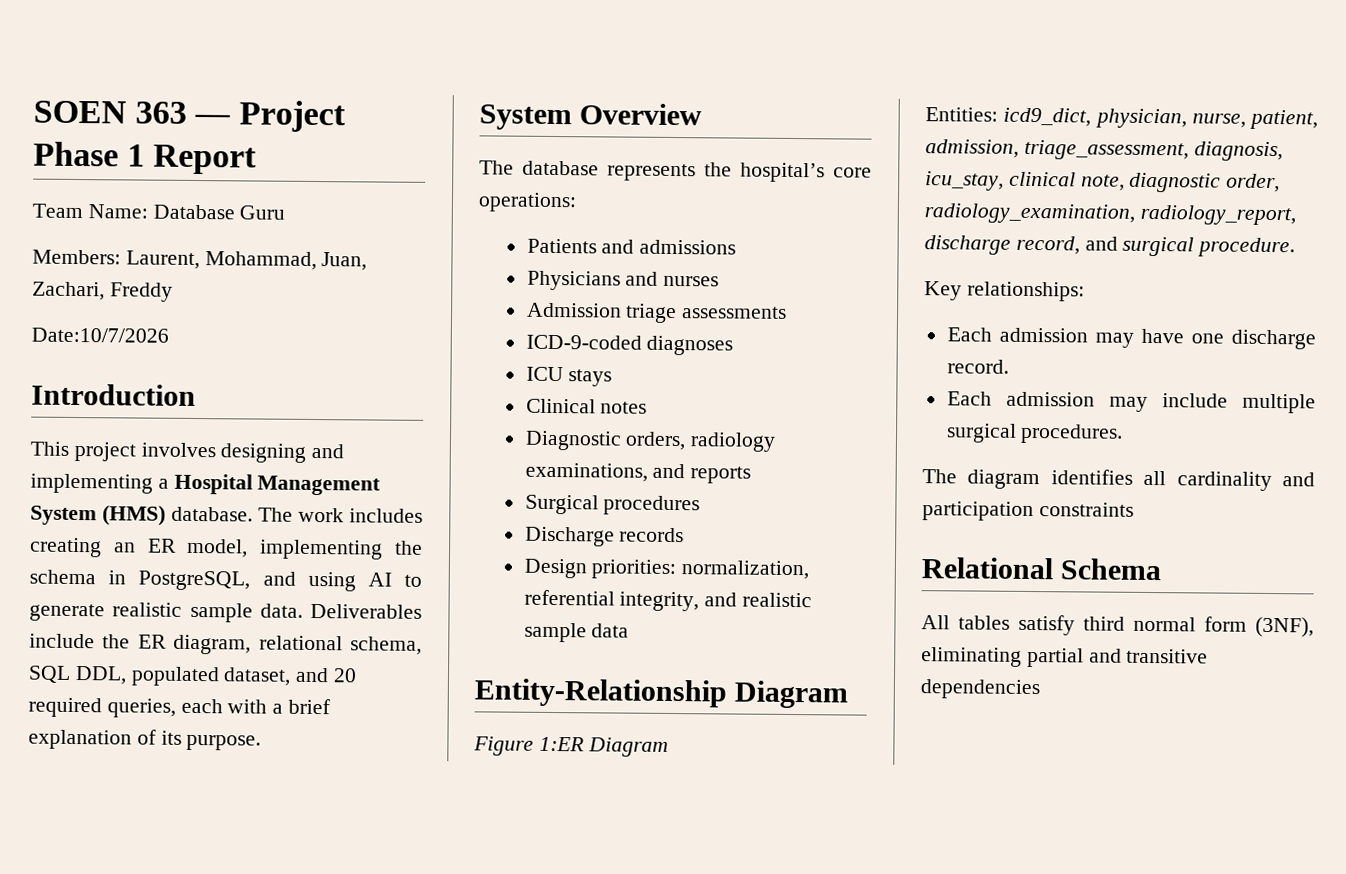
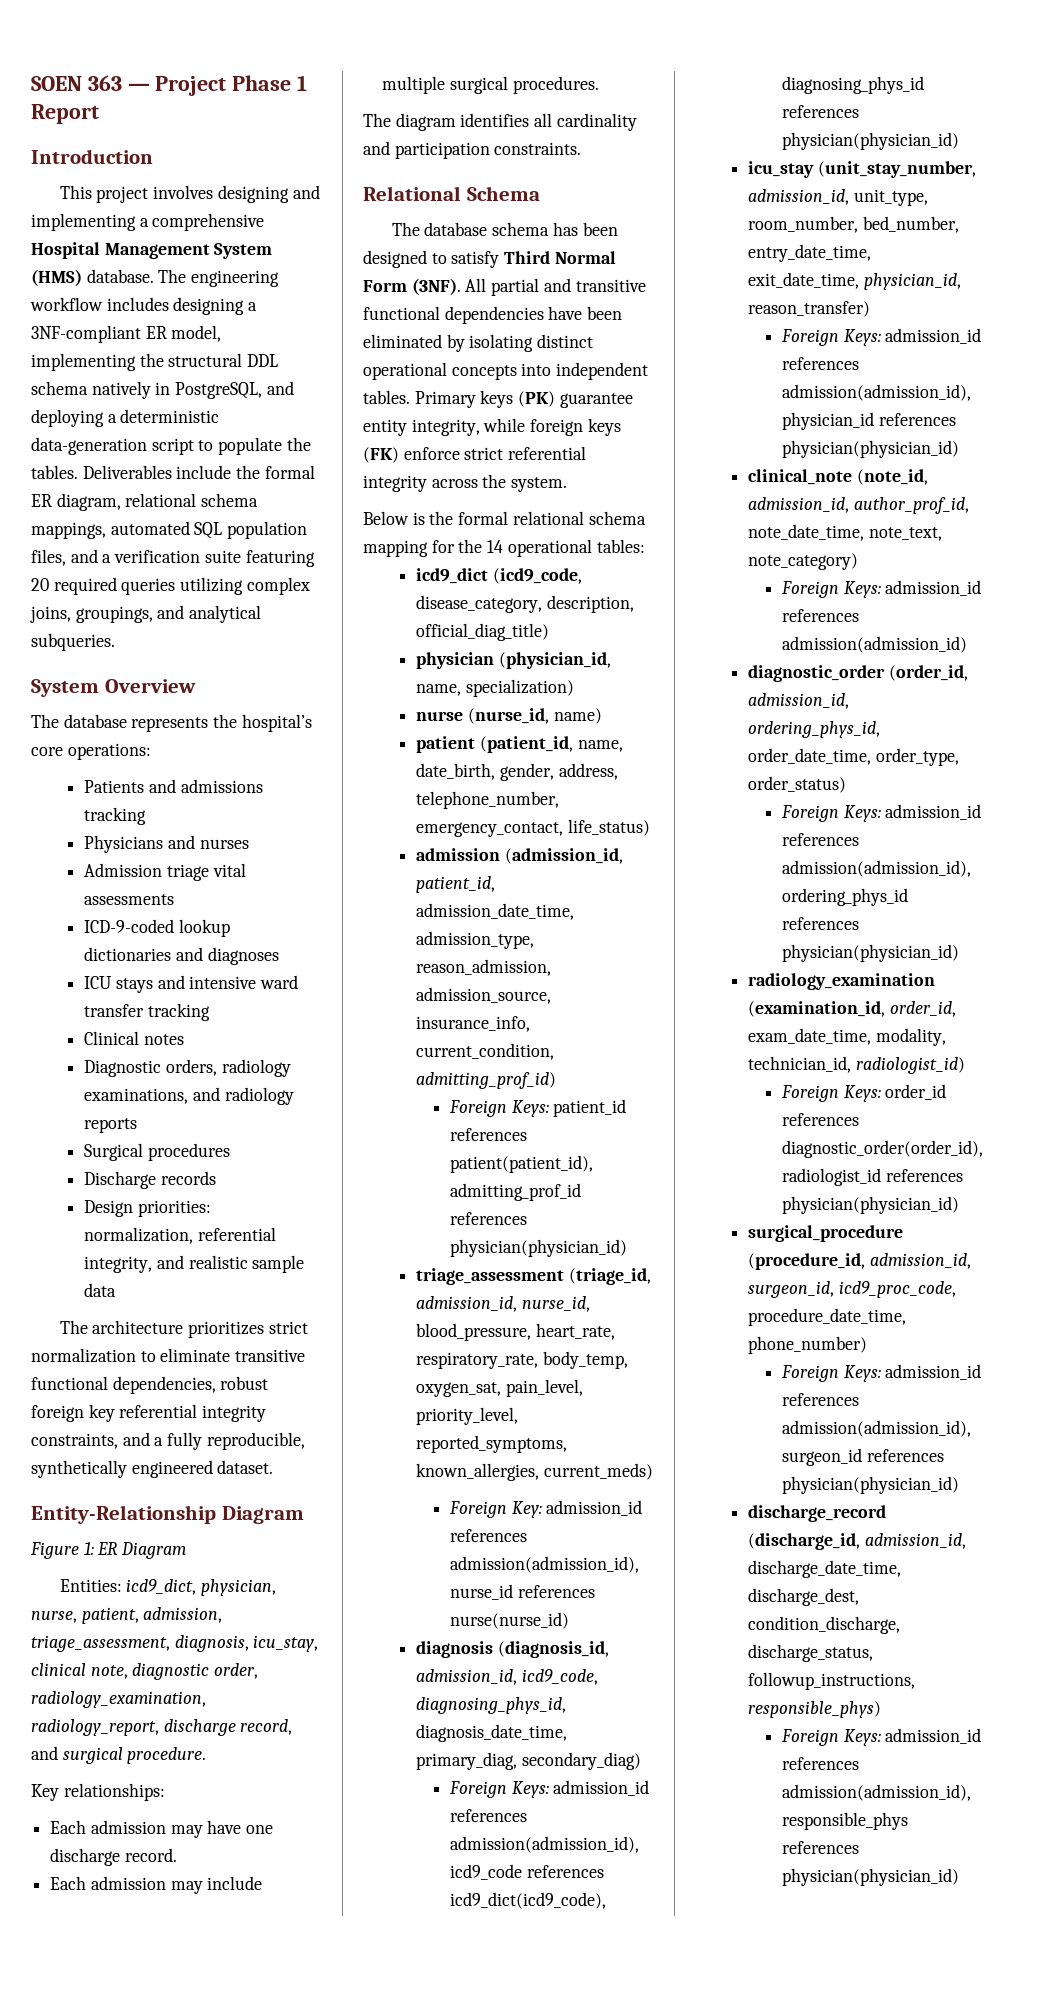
- Team Name: Database Guru
- Members: Laurent, Mohammad, Juan, Zachari, Freddy
- Date:10/7/2026
- This project involves designing and implementing a Hospital Management System (HMS) database.
+ This project involves designing and implementing a comprehensive Hospital Management System (HMS) database.
- The work includes creating an ER model, implementing the schema in PostgreSQL, and using AI to generate realistic sample data.
+ The engineering workflow includes designing a 3NF-compliant ER model, implementing the structural DDL schema natively in PostgreSQL, and deploying a deterministic data-generation script to populate the tables.
- Deliverables include the ER diagram, relational schema, SQL DDL, populated dataset, and 20 required queries, each with a brief explanation of its purpose.
+ Deliverables include the formal ER diagram, relational schema mappings, automated SQL population files, and a verification suite featuring 20 required queries utilizing complex joins, groupings, and analytical subqueries.
- Patients and admissions
+ Patients and admissions tracking
- Admission triage assessments
+ Admission triage vital assessments
- ICD-9-coded diagnoses
+ ICD-9-coded lookup dictionaries and diagnoses
- ICU stays
+ ICU stays and intensive ward transfer tracking
- Diagnostic orders, radiology examinations, and reports
+ Diagnostic orders, radiology examinations, and radiology reports
+ The architecture prioritizes strict normalization to eliminate transitive functional dependencies, robust foreign key referential integrity constraints, and a fully reproducible, synthetically engineered dataset.
- Figure 1:ER Diagram
+ Figure 1: ER Diagram
- The diagram identifies all cardinality and participation constraints
+ The diagram identifies all cardinality and participation constraints.
- All tables satisfy third normal form (3NF), eliminating partial and transitive dependencies
+ The database schema has been designed to satisfy Third Normal Form (3NF). All partial and transitive functional dependencies have been eliminated by isolating distinct operational concepts into independent tables. Primary keys (PK) guarantee entity integrity, while foreign keys (FK) enforce strict referential integrity across the system.
+ Below is the formal relational schema mapping for the 14 operational tables:
+ icd9_dict (icd9_code, disease_category, description, official_diag_title)
+ physician (physician_id, name, specialization)
+ nurse (nurse_id, name)
+ patient (patient_id, name, date_birth, gender, address, telephone_number, emergency_contact, life_status)
+ admission (admission_id, patient_id, admission_date_time, admission_type, reason_admission, admission_source, insurance_info, current_condition, admitting_prof_id)
+ Foreign Keys: patient_id references patient(patient_id), admitting_prof_id references physician(physician_id)
+ triage_assessment (triage_id, admission_id, nurse_id, blood_pressure, heart_rate, respiratory_rate, body_temp, oxygen_sat, pain_level, priority_level, reported_symptoms, known_allergies, current_meds)
+ Foreign Key: admission_id references admission(admission_id), nurse_id references nurse(nurse_id)
+ diagnosis (diagnosis_id, admission_id, icd9_code, diagnosing_phys_id, diagnosis_date_time, primary_diag, secondary_diag)
+ Foreign Keys: admission_id references admission(admission_id), icd9_code references icd9_dict(icd9_code), diagnosing_phys_id references physician(physician_id)
+ icu_stay (unit_stay_number, admission_id, unit_type, room_number, bed_number, entry_date_time, exit_date_time, physician_id, reason_transfer)
+ Foreign Keys: admission_id references admission(admission_id), physician_id references physician(physician_id)
+ clinical_note (note_id, admission_id, author_prof_id, note_date_time, note_text, note_category)
+ Foreign Keys: admission_id references admission(admission_id)
+ diagnostic_order (order_id, admission_id, ordering_phys_id, order_date_time, order_type, order_status)
+ Foreign Keys: admission_id references admission(admission_id), ordering_phys_id references physician(physician_id)
+ radiology_examination (examination_id, order_id, exam_date_time, modality, technician_id, radiologist_id)
+ Foreign Keys: order_id references diagnostic_order(order_id), radiologist_id references physician(physician_id)
+ surgical_procedure (procedure_id, admission_id, surgeon_id, icd9_proc_code, procedure_date_time, phone_number)
+ Foreign Keys: admission_id references admission(admission_id), surgeon_id references physician(physician_id)
+ discharge_record (discharge_id, admission_id, discharge_date_time, discharge_dest, condition_discharge, discharge_status, followup_instructions, responsible_phys)
+ Foreign Keys: admission_id references admission(admission_id), responsible_phys references physician(physician_id)

